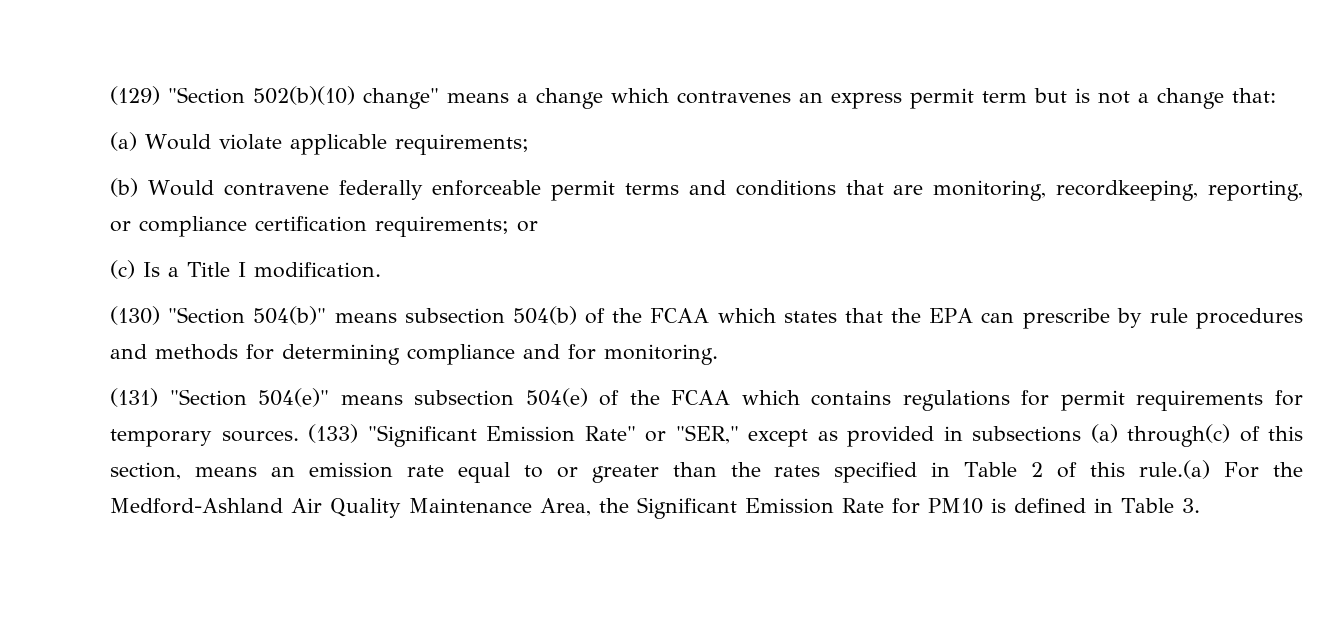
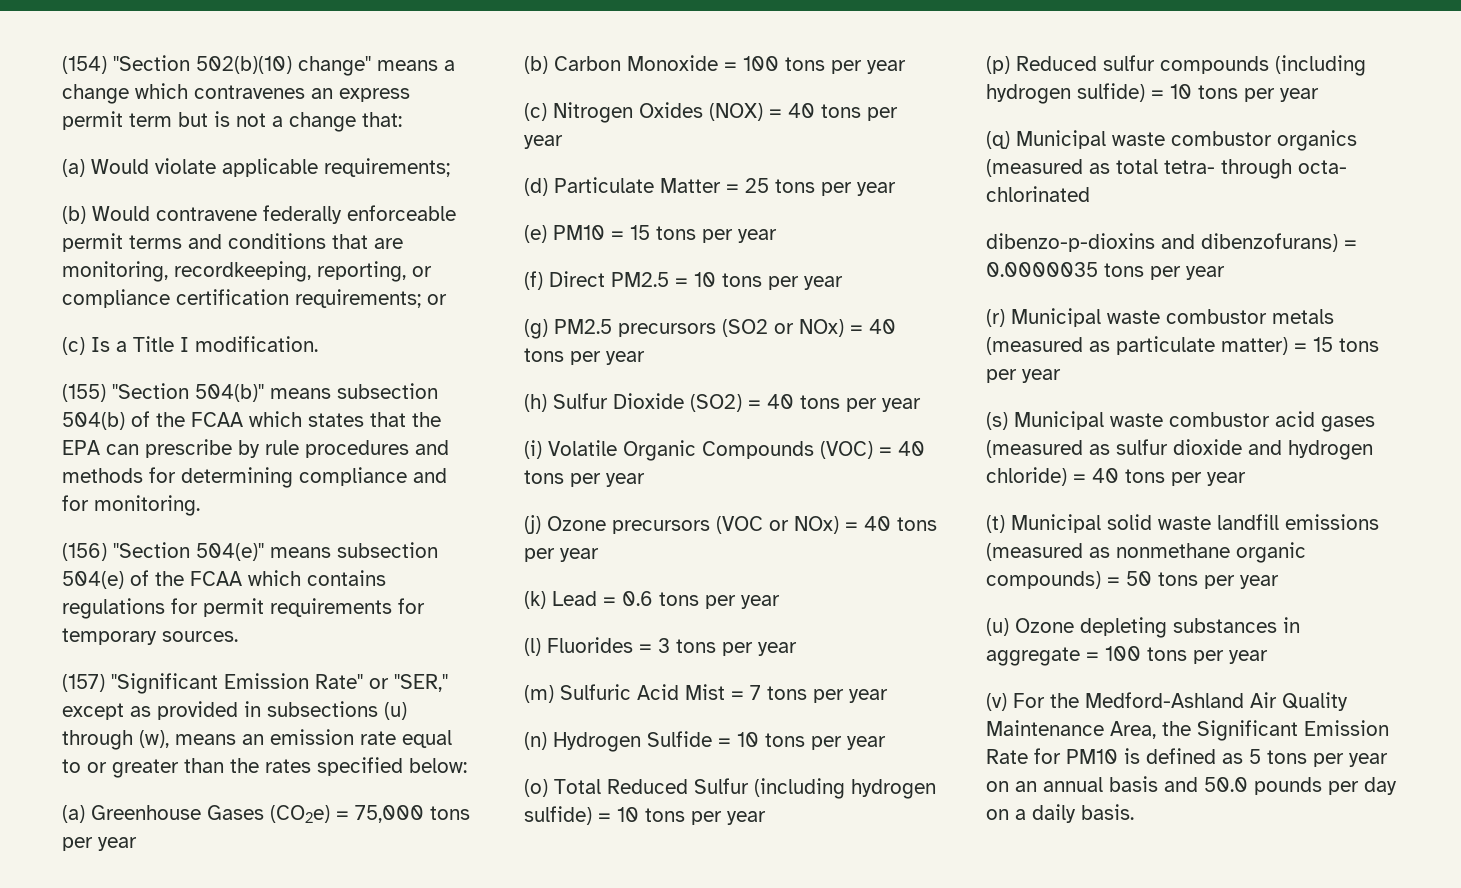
- (129) "Section 502(b)(10) change" means a change which contravenes an express permit term but is not a change that:
+ (154) "Section 502(b)(10) change" means a change which contravenes an express permit term but is not a change that:
- (130) "Section 504(b)" means subsection 504(b) of the FCAA which states that the EPA can prescribe by rule procedures and methods for determining compliance and for monitoring.
+ (155) "Section 504(b)" means subsection 504(b) of the FCAA which states that the EPA can prescribe by rule procedures and methods for determining compliance and for monitoring.
- (131) "Section 504(e)" means subsection 504(e) of the FCAA which contains regulations for permit requirements for temporary sources. (133) "Significant Emission Rate" or "SER," except as provided in subsections (a) through(c) of this section, means an emission rate equal to or greater than the rates specified in Table 2 of this rule.(a) For the Medford-Ashland Air Quality Maintenance Area, the Significant Emission Rate for PM10 is defined in Table 3.
+ (156) "Section 504(e)" means subsection 504(e) of the FCAA which contains regulations for permit requirements for temporary sources.
+ (157) "Significant Emission Rate" or "SER," except as provided in subsections (u) through (w), means an emission rate equal to or greater than the rates specified below:
+ (a) Greenhouse Gases (CO2e) = 75,000 tons per year
+ (b) Carbon Monoxide = 100 tons per year
+ (c) Nitrogen Oxides (NOX) = 40 tons per year
+ (d) Particulate Matter = 25 tons per year
+ (e) PM10 = 15 tons per year
+ (f) Direct PM2.5 = 10 tons per year
+ (g) PM2.5 precursors (SO2 or NOx) = 40 tons per year
+ (h) Sulfur Dioxide (SO2) = 40 tons per year
+ (i) Volatile Organic Compounds (VOC) = 40 tons per year
+ (j) Ozone precursors (VOC or NOx) = 40 tons per year
+ (k) Lead = 0.6 tons per year
+ (l) Fluorides = 3 tons per year
+ (m) Sulfuric Acid Mist = 7 tons per year
+ (n) Hydrogen Sulfide = 10 tons per year
+ (o) Total Reduced Sulfur (including hydrogen sulfide) = 10 tons per year
+ (p) Reduced sulfur compounds (including hydrogen sulfide) = 10 tons per year
+ (q) Municipal waste combustor organics (measured as total tetra- through octa- chlorinated
+ dibenzo-p-dioxins and dibenzofurans) = 0.0000035 tons per year
+ (r) Municipal waste combustor metals (measured as particulate matter) = 15 tons per year
+ (s) Municipal waste combustor acid gases (measured as sulfur dioxide and hydrogen chloride) = 40 tons per year
+ (t) Municipal solid waste landfill emissions (measured as nonmethane organic compounds) = 50 tons per year
+ (u) Ozone depleting substances in aggregate = 100 tons per year
+ (v) For the Medford-Ashland Air Quality Maintenance Area, the Significant Emission Rate for PM10 is defined as 5 tons per year on an annual basis and 50.0 pounds per day on a daily basis.

